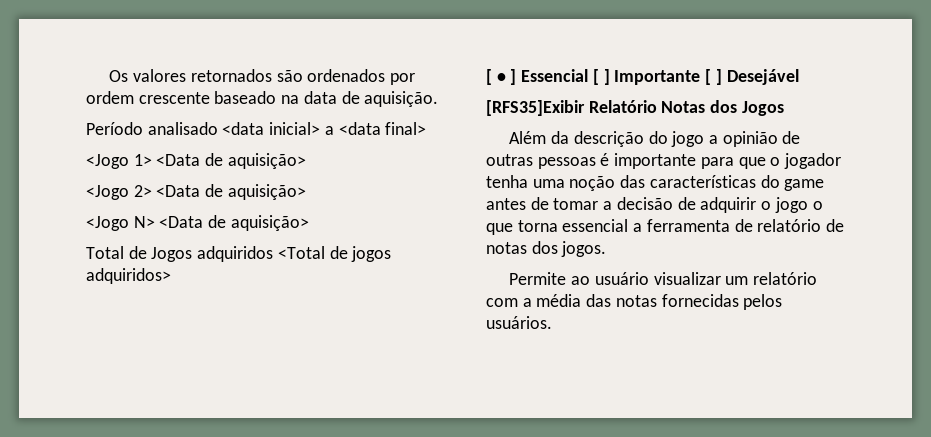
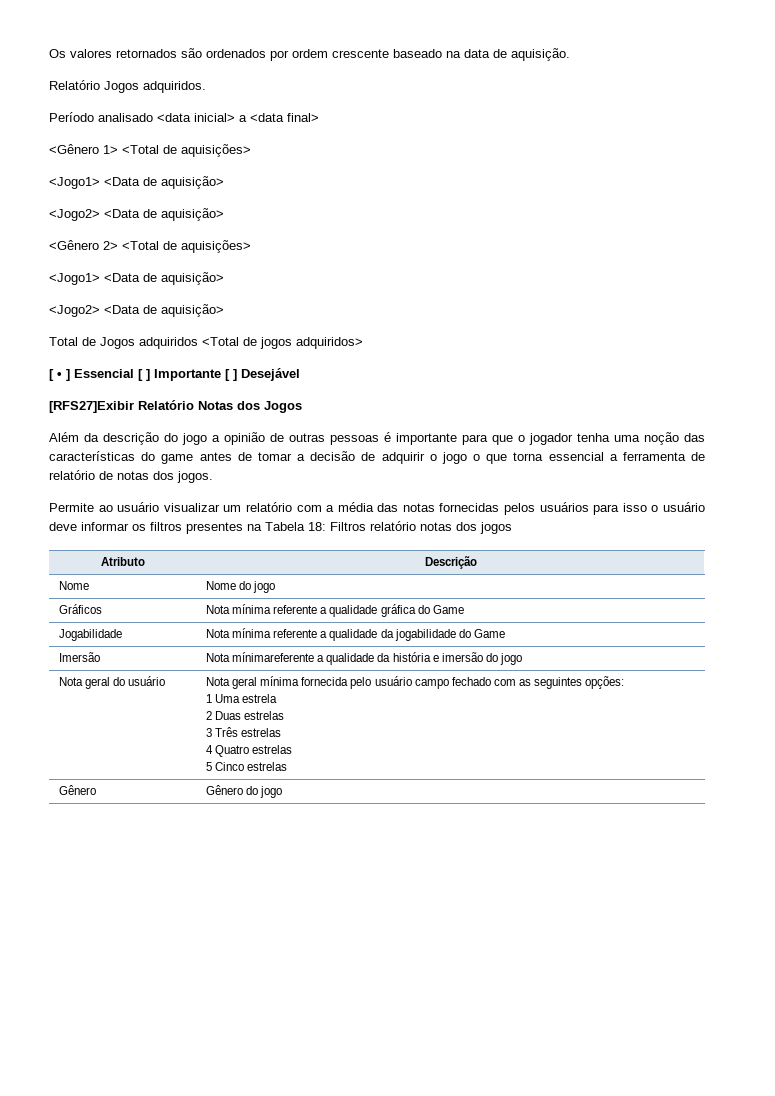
+ Relatório Jogos adquiridos.
- <Jogo 1> <Data de aquisição>
- <Jogo 2> <Data de aquisição>
- <Jogo N> <Data de aquisição>
+ <Gênero 1> <Total de aquisições>
+ <Jogo1> <Data de aquisição>
+ <Jogo2> <Data de aquisição>
+ <Gênero 2> <Total de aquisições>
+ <Jogo1> <Data de aquisição>
+ <Jogo2> <Data de aquisição>
- [RFS35]Exibir Relatório Notas dos Jogos
+ [RFS27]Exibir Relatório Notas dos Jogos
- Permite ao usuário visualizar um relatório com a média das notas fornecidas pelos usuários.
+ Permite ao usuário visualizar um relatório com a média das notas fornecidas pelos usuários para isso o usuário deve informar os filtros presentes na Tabela 18: Filtros relatório notas dos jogos
+ Atributo | Descrição
+ Nome | Nome do jogo
+ Gráficos | Nota mínima referente a qualidade gráfica do Game
+ Jogabilidade | Nota mínima referente a qualidade da jogabilidade do Game
+ Imersão | Nota mínimareferente a qualidade da história e imersão do jogo
+ Nota geral do usuário | Nota geral mínima fornecida pelo usuário campo fechado com as seguintes opções:
+ 1 Uma estrela
+ 2 Duas estrelas
+ 3 Três estrelas
+ 4 Quatro estrelas
+ 5 Cinco estrelas
+ Gênero | Gênero do jogo

